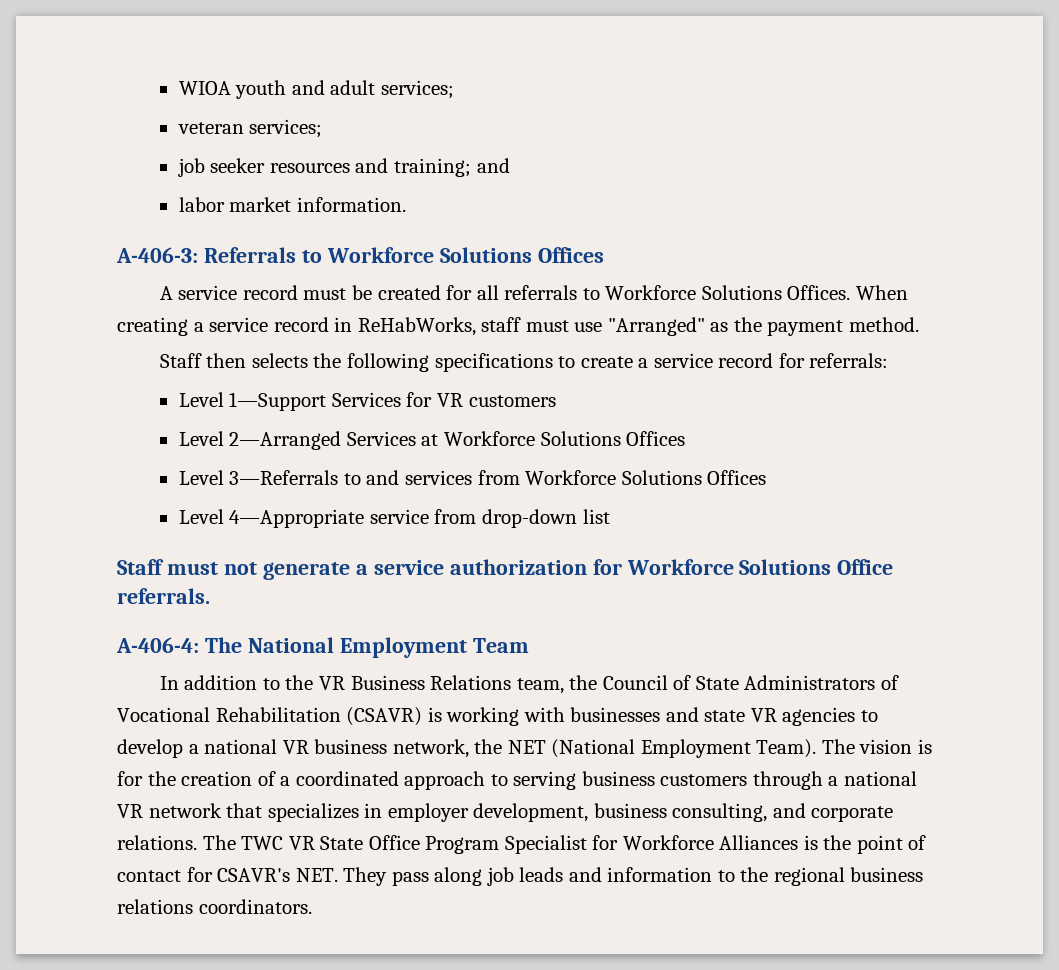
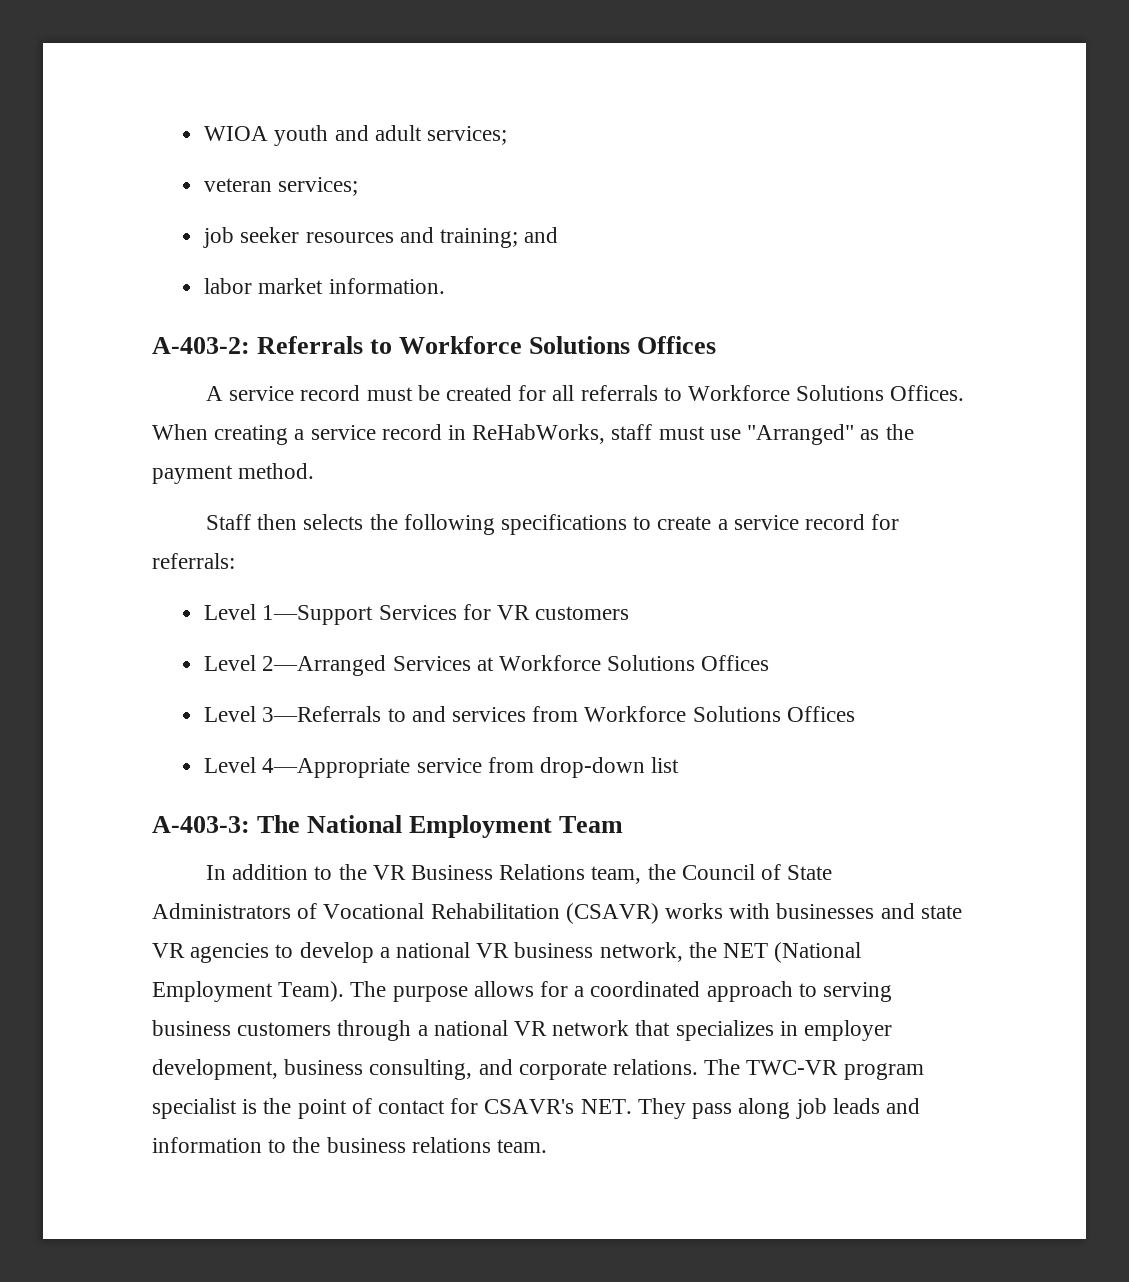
- A-406-3: Referrals to Workforce Solutions Offices
+ A-403-2: Referrals to Workforce Solutions Offices
- Staff must not generate a service authorization for Workforce Solutions Office referrals.
- A-406-4: The National Employment Team
+ A-403-3: The National Employment Team
- In addition to the VR Business Relations team, the Council of State Administrators of Vocational Rehabilitation (CSAVR) is working with businesses and state VR agencies to develop a national VR business network, the NET (National Employment Team).
+ In addition to the VR Business Relations team, the Council of State Administrators of Vocational Rehabilitation (CSAVR) works with businesses and state VR agencies to develop a national VR business network, the NET (National Employment Team).
- The vision is for the creation of a coordinated approach to serving business customers through a national VR network that specializes in employer development, business consulting, and corporate relations.
+ The purpose allows for a coordinated approach to serving business customers through a national VR network that specializes in employer development, business consulting, and corporate relations.
- The TWC VR State Office Program Specialist for Workforce Alliances is the point of contact for CSAVR's NET. They pass along job leads and information to the regional business relations coordinators.
+ The TWC-VR program specialist is the point of contact for CSAVR's NET. They pass along job leads and information to the business relations team.

